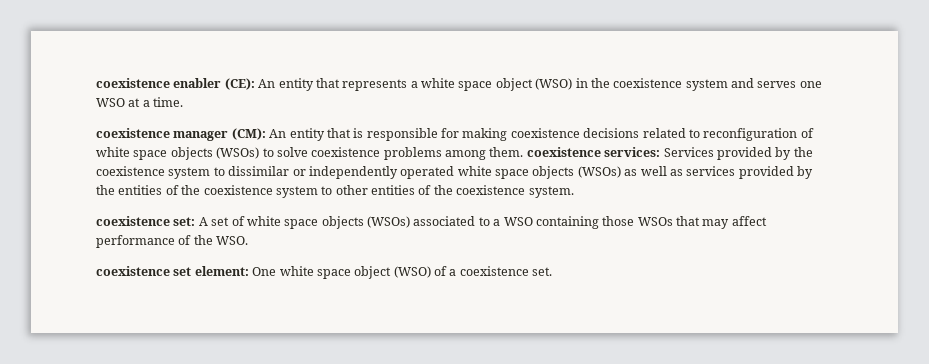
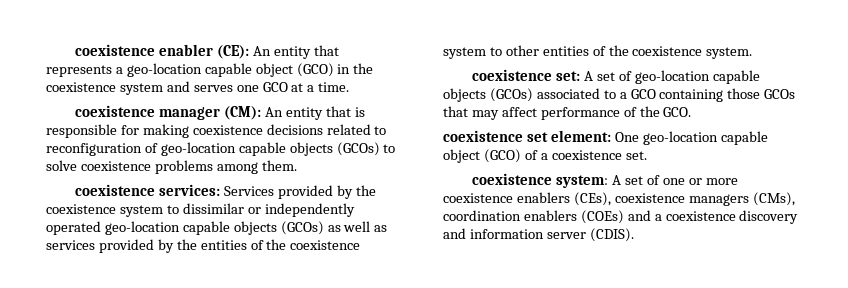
- coexistence enabler (CE): An entity that represents a white space object (WSO) in the coexistence system and serves one WSO at a time.
+ coexistence enabler (CE): An entity that represents a geo-location capable object (GCO) in the coexistence system and serves one GCO at a time.
- coexistence manager (CM): An entity that is responsible for making coexistence decisions related to reconfiguration of white space objects (WSOs) to solve coexistence problems among them. coexistence services: Services provided by the coexistence system to dissimilar or independently operated white space objects (WSOs) as well as services provided by the entities of the coexistence system to other entities of the coexistence system.
+ coexistence manager (CM): An entity that is responsible for making coexistence decisions related to reconfiguration of geo-location capable objects (GCOs) to solve coexistence problems among them.
+ coexistence services: Services provided by the coexistence system to dissimilar or independently operated geo-location capable objects (GCOs) as well as services provided by the entities of the coexistence system to other entities of the coexistence system.
- coexistence set: A set of white space objects (WSOs) associated to a WSO containing those WSOs that may affect performance of the WSO.
+ coexistence set: A set of geo-location capable objects (GCOs) associated to a GCO containing those GCOs that may affect performance of the GCO.
- coexistence set element: One white space object (WSO) of a coexistence set.
+ coexistence set element: One geo-location capable object (GCO) of a coexistence set.
+ coexistence system: A set of one or more coexistence enablers (CEs), coexistence managers (CMs), coordination enablers (COEs) and a coexistence discovery and information server (CDIS).

